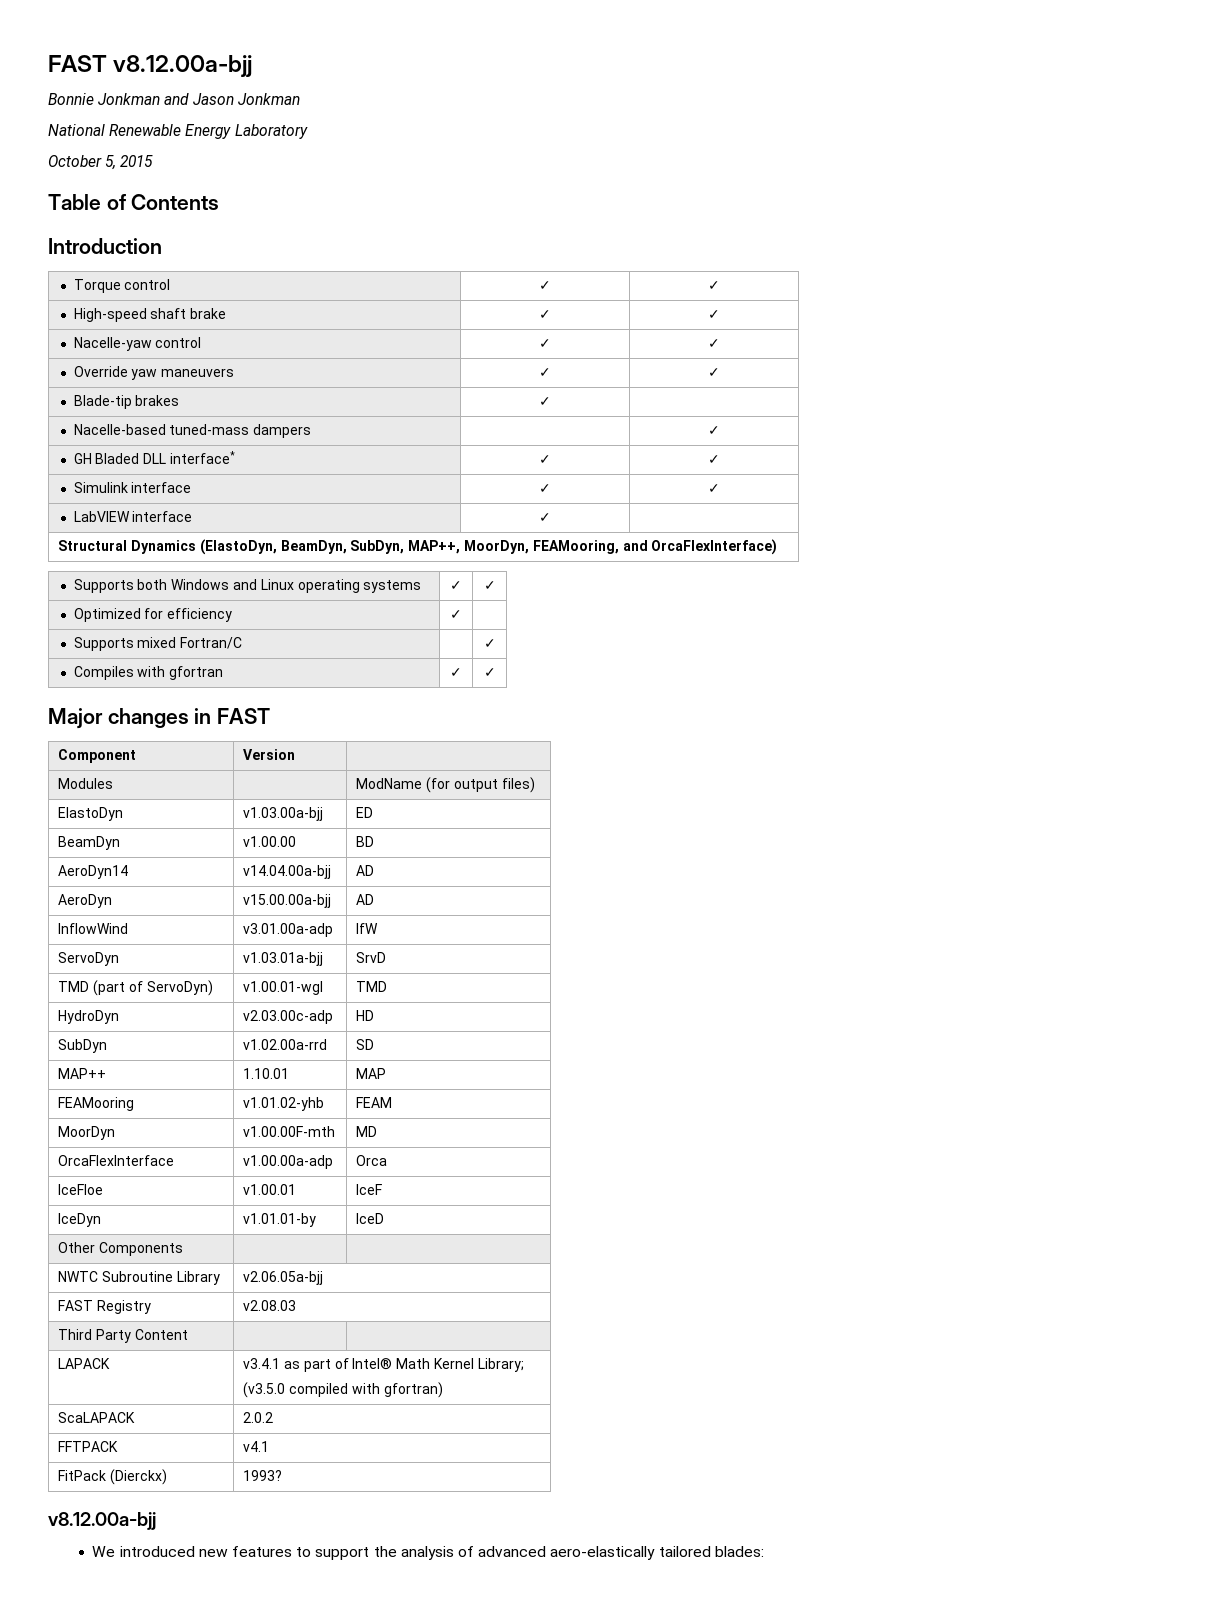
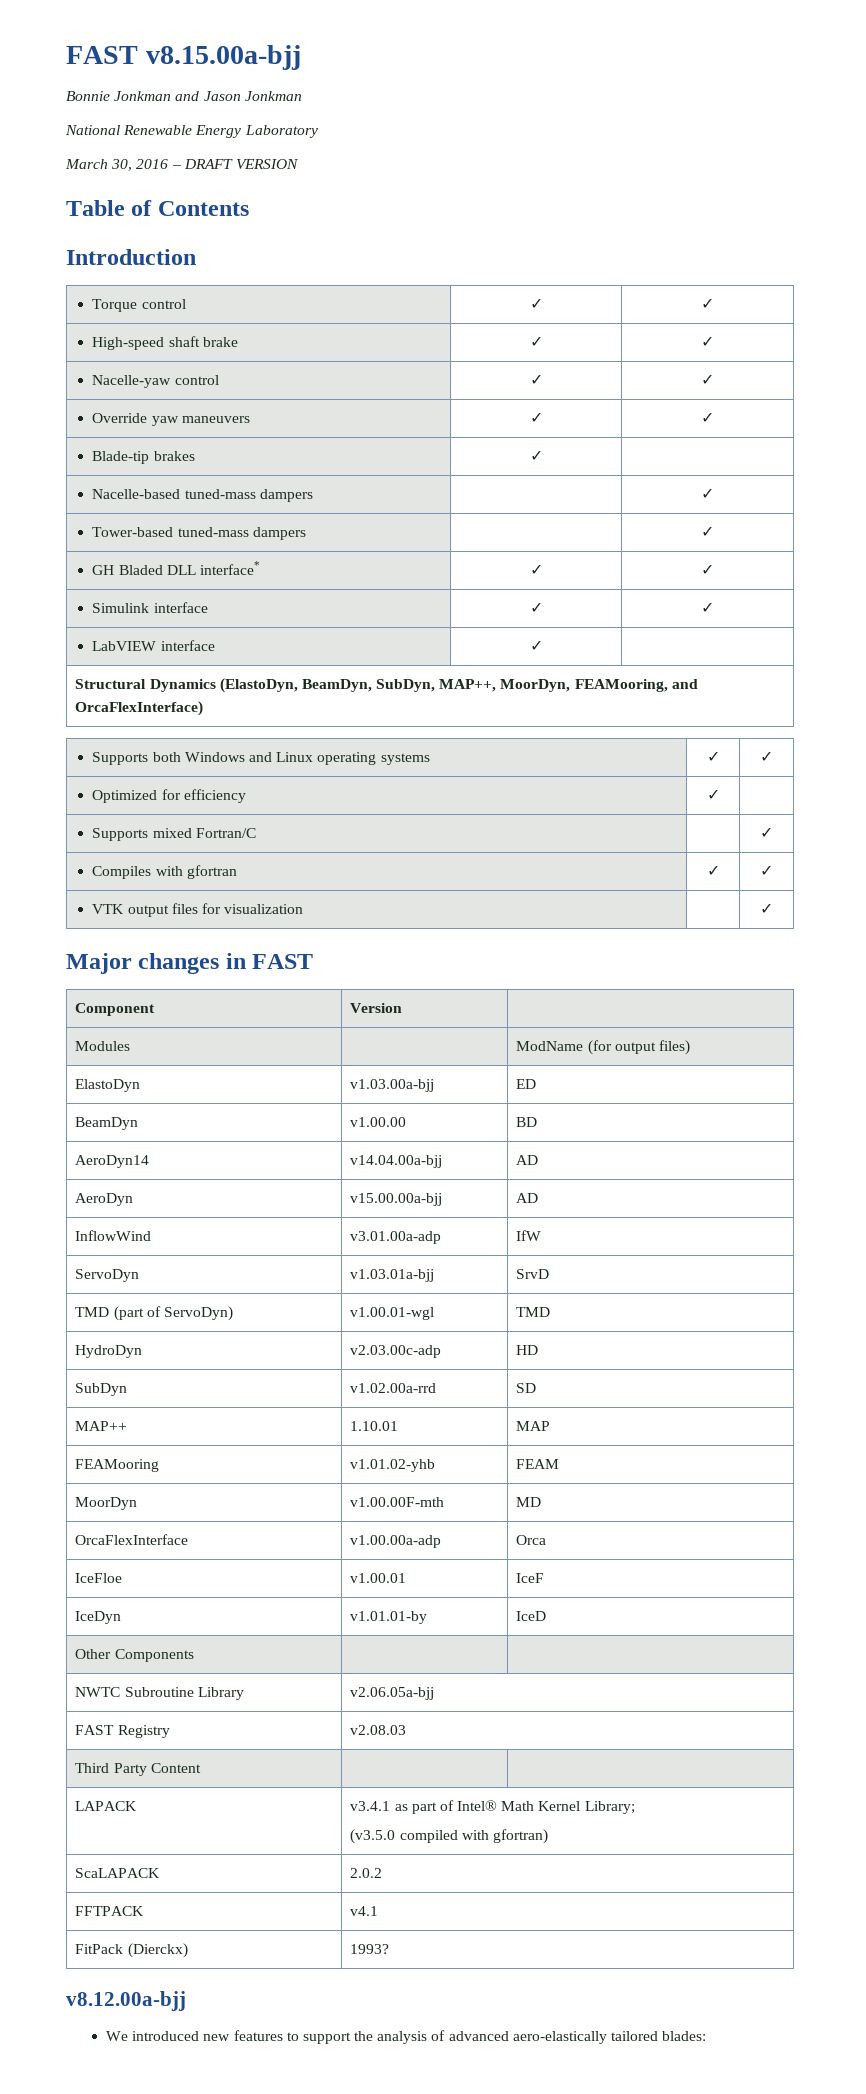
- FAST v8.12.00a-bjj
+ FAST v8.15.00a-bjj
- October 5, 2015
+ March 30, 2016 – DRAFT VERSION
+ Tower-based tuned-mass dampers | | ✓
+ VTK output files for visualization | | ✓

